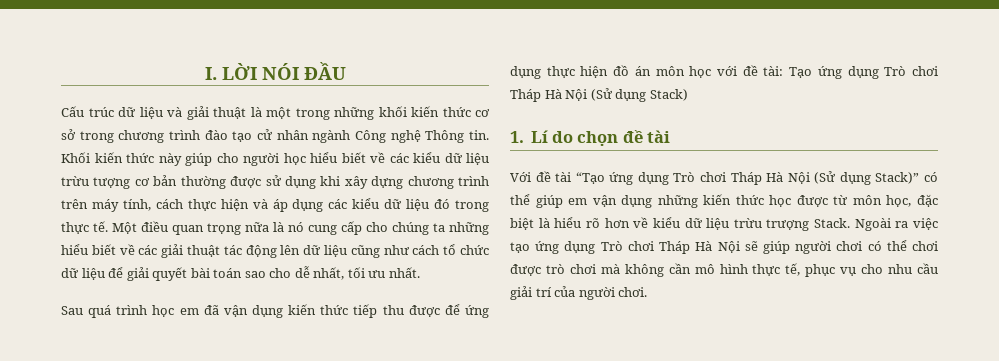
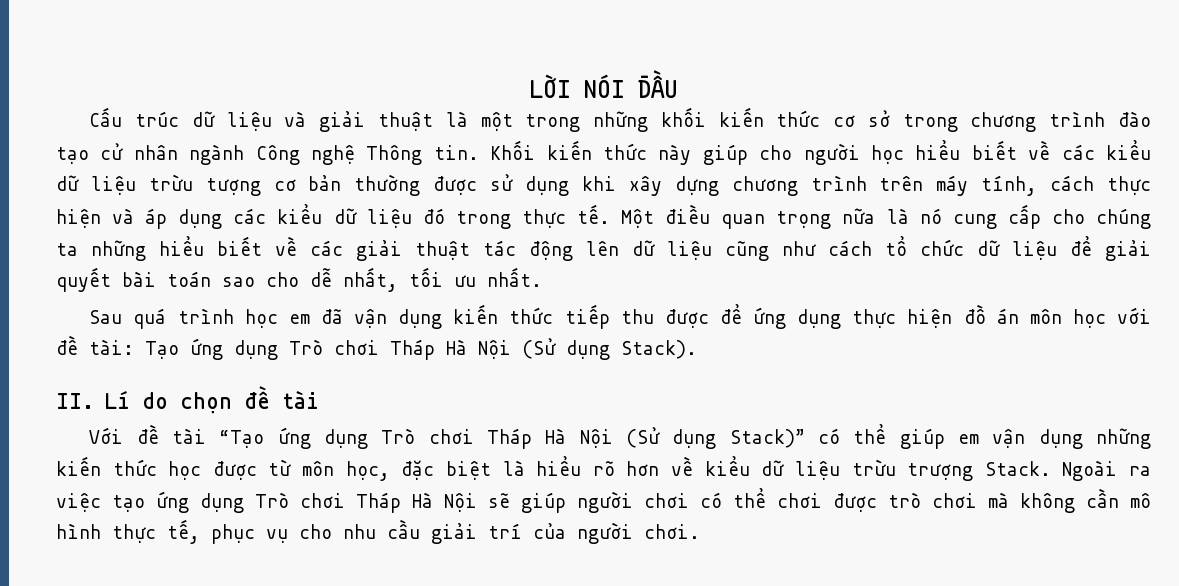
- I. LỜI NÓI ĐẦU
+ LỜI NÓI ĐẦU
- Sau quá trình học em đã vận dụng kiến thức tiếp thu được để ứng dụng thực hiện đồ án môn học với đề tài: Tạo ứng dụng Trò chơi Tháp Hà Nội (Sử dụng Stack)
- 1. Lí do chọn đề tài
+ Sau quá trình học em đã vận dụng kiến thức tiếp thu được để ứng dụng thực hiện đồ án môn học với đề tài: Tạo ứng dụng Trò chơi Tháp Hà Nội (Sử dụng Stack).
+ II. Lí do chọn đề tài

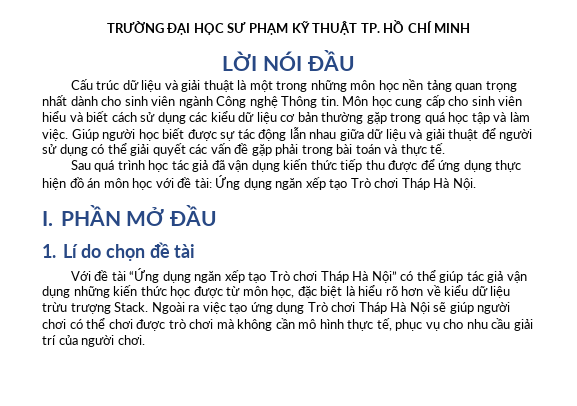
+ TRƯỜNG ĐẠI HỌC SƯ PHẠM KỸ THUẬT TP. HỒ CHÍ MINH
- Cấu trúc dữ liệu và giải thuật là một trong những khối kiến thức cơ sở trong chương trình đào tạo cử nhân ngành Công nghệ Thông tin.
+ Cấu trúc dữ liệu và giải thuật là một trong những môn học nền tảng quan trọng nhất dành cho sinh viên ngành Công nghệ Thông tin.
- Khối kiến thức này giúp cho người học hiểu biết về các kiểu dữ liệu trừu tượng cơ bản thường được sử dụng khi xây dựng chương trình trên máy tính, cách thực hiện và áp dụng các kiểu dữ liệu đó trong thực tế. Một điều quan trọng nữa là nó cung cấp cho chúng ta những hiểu biết về các giải thuật tác động lên dữ liệu cũng như cách tổ chức dữ liệu để giải quyết bài toán sao cho dễ nhất, tối ưu nhất.
+ Môn học cung cấp cho sinh viên hiểu và biết cách sử dụng các kiểu dữ liệu cơ bản thường gặp trong quá học tập và làm việc. Giúp người học biết được sự tác động lẫn nhau giữa dữ liệu và giải thuật để người sử dụng có thể giải quyết các vấn đề gặp phải trong bài toán và thực tế.
- Sau quá trình học em đã vận dụng kiến thức tiếp thu được để ứng dụng thực hiện đồ án môn học với đề tài: Tạo ứng dụng Trò chơi Tháp Hà Nội (Sử dụng Stack).
- II. Lí do chọn đề tài
+ Sau quá trình học tác giả đã vận dụng kiến thức tiếp thu được để ứng dụng thực hiện đồ án môn học với đề tài: Ứng dụng ngăn xếp tạo Trò chơi Tháp Hà Nội.
+ I. PHẦN MỞ ĐẦU
+ 1. Lí do chọn đề tài
- Với đề tài “Tạo ứng dụng Trò chơi Tháp Hà Nội (Sử dụng Stack)” có thể giúp em vận dụng những kiến thức học được từ môn học, đặc biệt là hiểu rõ hơn về kiểu dữ liệu trừu trượng Stack.
+ Với đề tài “Ứng dụng ngăn xếp tạo Trò chơi Tháp Hà Nội” có thể giúp tác giả vận dụng những kiến thức học được từ môn học, đặc biệt là hiểu rõ hơn về kiểu dữ liệu trừu trượng Stack.

